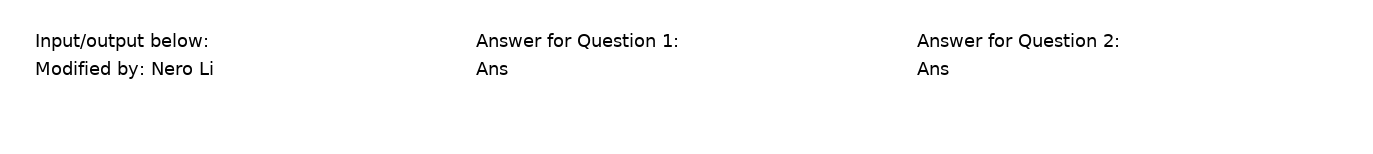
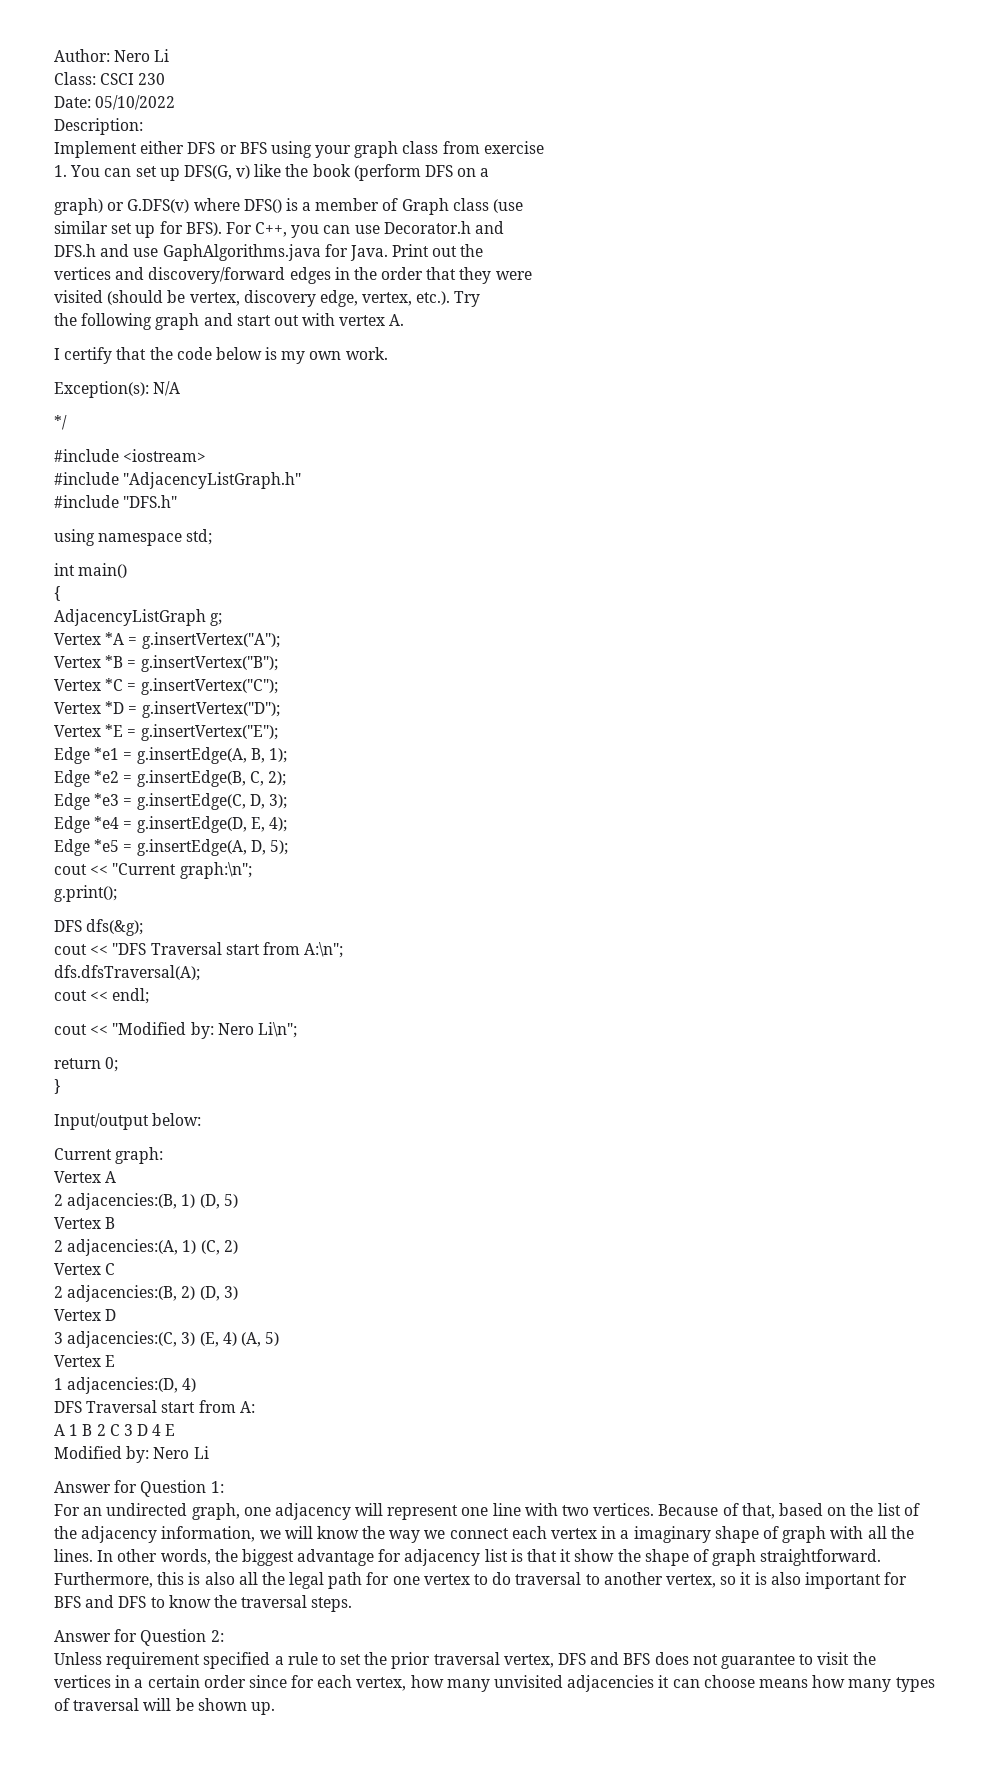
+ Author: Nero Li
+ Class: CSCI 230
+ Date: 05/10/2022
+ Description:
+ Implement either DFS or BFS using your graph class from exercise
+ 1. You can set up DFS(G, v) like the book (perform DFS on a
+ graph) or G.DFS(v) where DFS() is a member of Graph class (use
+ similar set up for BFS). For C++, you can use Decorator.h and
+ DFS.h and use GaphAlgorithms.java for Java. Print out the
+ vertices and discovery/forward edges in the order that they were
+ visited (should be vertex, discovery edge, vertex, etc.). Try
+ the following graph and start out with vertex A.
+ I certify that the code below is my own work.
+ Exception(s): N/A
+ */
+ #include <iostream>
+ #include "AdjacencyListGraph.h"
+ #include "DFS.h"
+ using namespace std;
+ int main()
+ {
+ AdjacencyListGraph g;
+ Vertex *A = g.insertVertex("A");
+ Vertex *B = g.insertVertex("B");
+ Vertex *C = g.insertVertex("C");
+ Vertex *D = g.insertVertex("D");
+ Vertex *E = g.insertVertex("E");
+ Edge *e1 = g.insertEdge(A, B, 1);
+ Edge *e2 = g.insertEdge(B, C, 2);
+ Edge *e3 = g.insertEdge(C, D, 3);
+ Edge *e4 = g.insertEdge(D, E, 4);
+ Edge *e5 = g.insertEdge(A, D, 5);
+ cout << "Current graph:\n";
+ g.print();
+ DFS dfs(&g);
+ cout << "DFS Traversal start from A:\n";
+ dfs.dfsTraversal(A);
+ cout << endl;
+ cout << "Modified by: Nero Li\n";
+ return 0;
+ }
  Input/output below:
+ Current graph:
+ Vertex A
+ 2 adjacencies:(B, 1) (D, 5)
+ Vertex B
+ 2 adjacencies:(A, 1) (C, 2)
+ Vertex C
+ 2 adjacencies:(B, 2) (D, 3)
+ Vertex D
+ 3 adjacencies:(C, 3) (E, 4) (A, 5)
+ Vertex E
+ 1 adjacencies:(D, 4)
+ DFS Traversal start from A:
+ A 1 B 2 C 3 D 4 E
  Answer for Question 1:
- Ans
+ For an undirected graph, one adjacency will represent one line with two vertices. Because of that, based on the list of the adjacency information, we will know the way we connect each vertex in a imaginary shape of graph with all the lines. In other words, the biggest advantage for adjacency list is that it show the shape of graph straightforward. Furthermore, this is also all the legal path for one vertex to do traversal to another vertex, so it is also important for BFS and DFS to know the traversal steps.
  Answer for Question 2:
- Ans
+ Unless requirement specified a rule to set the prior traversal vertex, DFS and BFS does not guarantee to visit the vertices in a certain order since for each vertex, how many unvisited adjacencies it can choose means how many types of traversal will be shown up.

